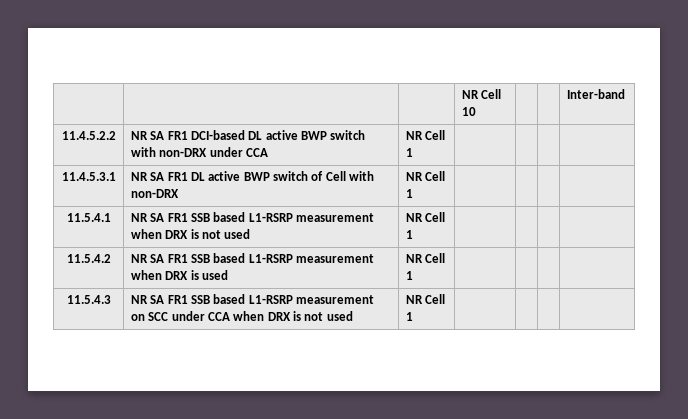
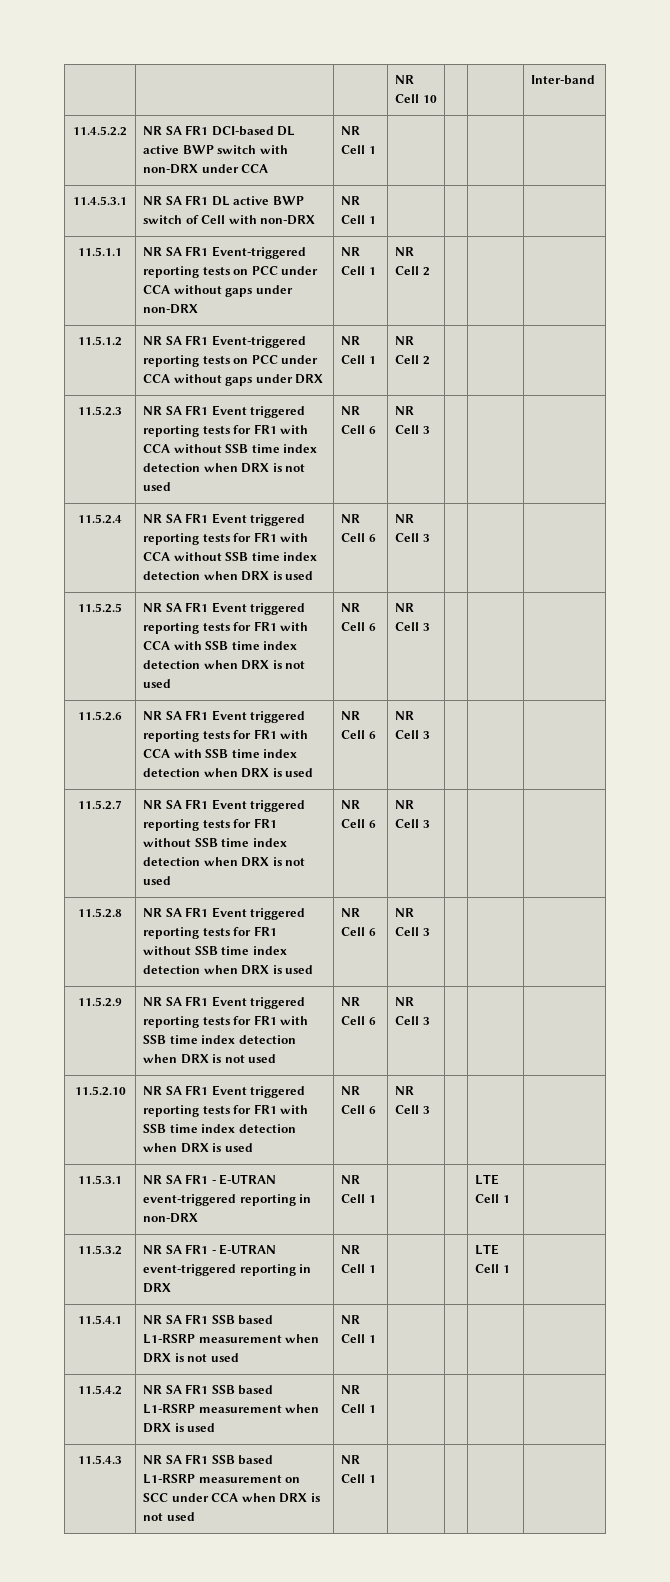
+ 11.5.1.1 | NR SA FR1 Event-triggered reporting tests on PCC under CCA without gaps under non-DRX | NR Cell 1 | NR Cell 2 | | |
+ 11.5.1.2 | NR SA FR1 Event-triggered reporting tests on PCC under CCA without gaps under DRX | NR Cell 1 | NR Cell 2 | | |
+ 11.5.2.3 | NR SA FR1 Event triggered reporting tests for FR1 with CCA without SSB time index detection when DRX is not used | NR Cell 6 | NR Cell 3 | | |
+ 11.5.2.4 | NR SA FR1 Event triggered reporting tests for FR1 with CCA without SSB time index detection when DRX is used | NR Cell 6 | NR Cell 3 | | |
+ 11.5.2.5 | NR SA FR1 Event triggered reporting tests for FR1 with CCA with SSB time index detection when DRX is not used | NR Cell 6 | NR Cell 3 | | |
+ 11.5.2.6 | NR SA FR1 Event triggered reporting tests for FR1 with CCA with SSB time index detection when DRX is used | NR Cell 6 | NR Cell 3 | | |
+ 11.5.2.7 | NR SA FR1 Event triggered reporting tests for FR1 without SSB time index detection when DRX is not used | NR Cell 6 | NR Cell 3 | | |
+ 11.5.2.8 | NR SA FR1 Event triggered reporting tests for FR1 without SSB time index detection when DRX is used | NR Cell 6 | NR Cell 3 | | |
+ 11.5.2.9 | NR SA FR1 Event triggered reporting tests for FR1 with SSB time index detection when DRX is not used | NR Cell 6 | NR Cell 3 | | |
+ 11.5.2.10 | NR SA FR1 Event triggered reporting tests for FR1 with SSB time index detection when DRX is used | NR Cell 6 | NR Cell 3 | | |
+ 11.5.3.1 | NR SA FR1 - E-UTRAN event-triggered reporting in non-DRX | NR Cell 1 | | | LTE Cell 1 |
+ 11.5.3.2 | NR SA FR1 - E-UTRAN event-triggered reporting in DRX | NR Cell 1 | | | LTE Cell 1 |

